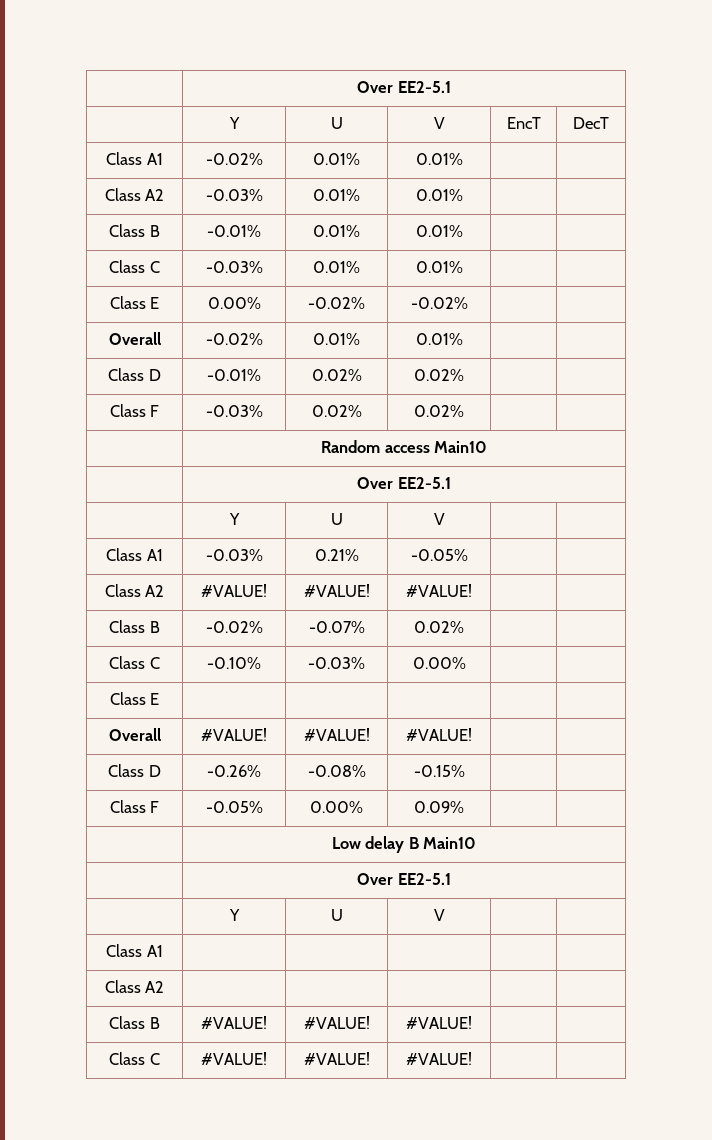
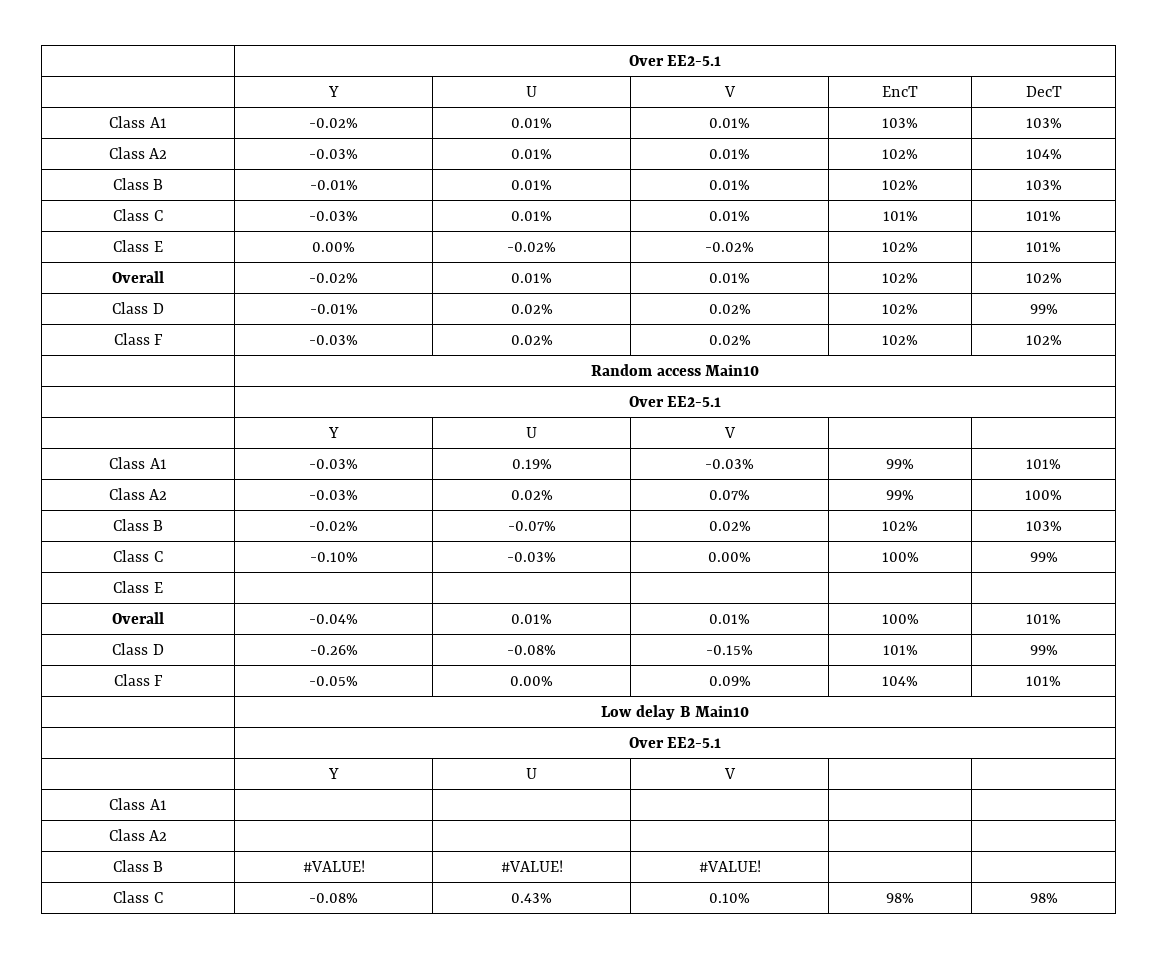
- Class A1 | -0.02% | 0.01% | 0.01% | |
+ Class A1 | -0.02% | 0.01% | 0.01% | 103% | 103%
- Class A2 | -0.03% | 0.01% | 0.01% | |
+ Class A2 | -0.03% | 0.01% | 0.01% | 102% | 104%
- Class B | -0.01% | 0.01% | 0.01% | |
+ Class B | -0.01% | 0.01% | 0.01% | 102% | 103%
- Class C | -0.03% | 0.01% | 0.01% | |
+ Class C | -0.03% | 0.01% | 0.01% | 101% | 101%
- Class E | 0.00% | -0.02% | -0.02% | |
+ Class E | 0.00% | -0.02% | -0.02% | 102% | 101%
- Overall | -0.02% | 0.01% | 0.01% | |
+ Overall | -0.02% | 0.01% | 0.01% | 102% | 102%
- Class D | -0.01% | 0.02% | 0.02% | |
+ Class D | -0.01% | 0.02% | 0.02% | 102% | 99%
- Class F | -0.03% | 0.02% | 0.02% | |
+ Class F | -0.03% | 0.02% | 0.02% | 102% | 102%
- Class A1 | -0.03% | 0.21% | -0.05% | |
- Class A2 | #VALUE! | #VALUE! | #VALUE! | |
+ Class A1 | -0.03% | 0.19% | -0.03% | 99% | 101%
+ Class A2 | -0.03% | 0.02% | 0.07% | 99% | 100%
- Class B | -0.02% | -0.07% | 0.02% | |
+ Class B | -0.02% | -0.07% | 0.02% | 102% | 103%
- Class C | -0.10% | -0.03% | 0.00% | |
+ Class C | -0.10% | -0.03% | 0.00% | 100% | 99%
- Overall | #VALUE! | #VALUE! | #VALUE! | |
+ Overall | -0.04% | 0.01% | 0.01% | 100% | 101%
- Class D | -0.26% | -0.08% | -0.15% | |
+ Class D | -0.26% | -0.08% | -0.15% | 101% | 99%
- Class F | -0.05% | 0.00% | 0.09% | |
+ Class F | -0.05% | 0.00% | 0.09% | 104% | 101%
- Class C | #VALUE! | #VALUE! | #VALUE! | |
+ Class C | -0.08% | 0.43% | 0.10% | 98% | 98%

